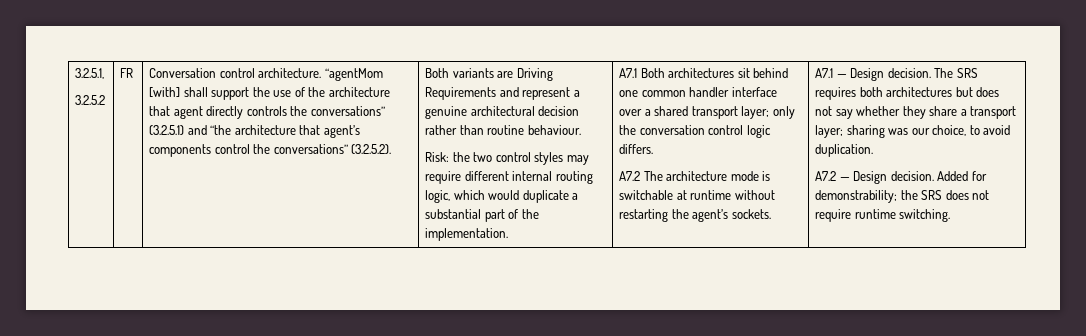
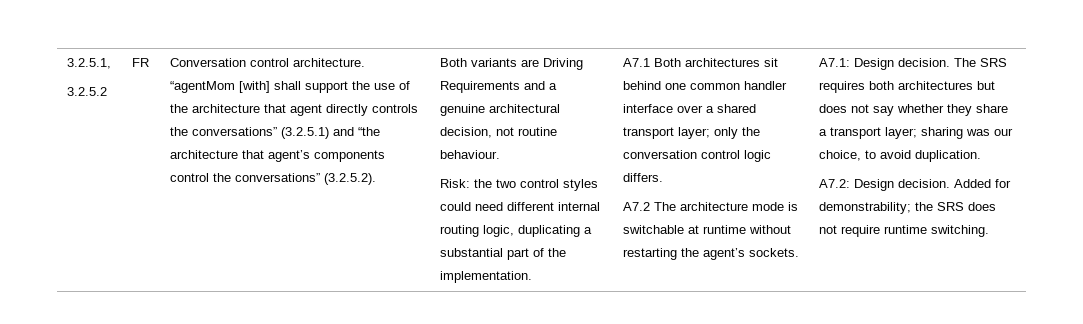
- Both variants are Driving Requirements and represent a genuine architectural decision rather than routine behaviour.
+ Both variants are Driving Requirements and a genuine architectural decision, not routine behaviour.
- Risk: the two control styles may require different internal routing logic, which would duplicate a substantial part of the implementation.
+ Risk: the two control styles could need different internal routing logic, duplicating a substantial part of the implementation.
- A7.1 — Design decision.
+ A7.1: Design decision.
- A7.2 — Design decision.
+ A7.2: Design decision.

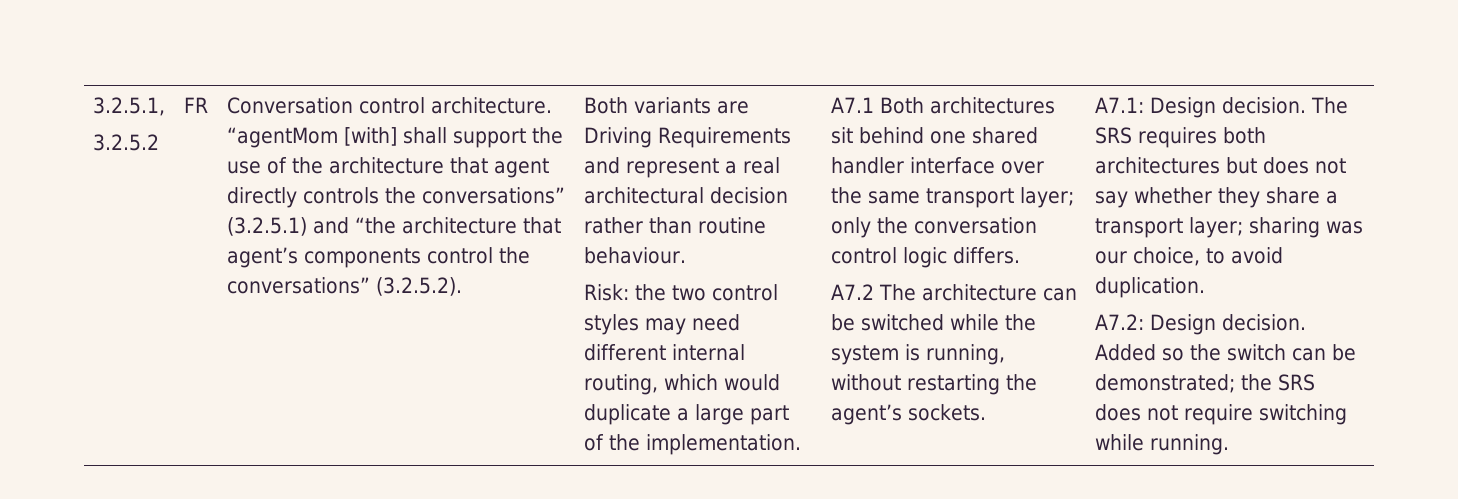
- Both variants are Driving Requirements and a genuine architectural decision, not routine behaviour.
+ Both variants are Driving Requirements and represent a real architectural decision rather than routine behaviour.
- Risk: the two control styles could need different internal routing logic, duplicating a substantial part of the implementation.
+ Risk: the two control styles may need different internal routing, which would duplicate a large part of the implementation.
- A7.1 Both architectures sit behind one common handler interface over a shared transport layer; only the conversation control logic differs.
+ A7.1 Both architectures sit behind one shared handler interface over the same transport layer; only the conversation control logic differs.
- A7.2 The architecture mode is switchable at runtime without restarting the agent’s sockets.
+ A7.2 The architecture can be switched while the system is running, without restarting the agent’s sockets.
- Added for demonstrability; the SRS does not require runtime switching.
+ Added so the switch can be demonstrated; the SRS does not require switching while running.

